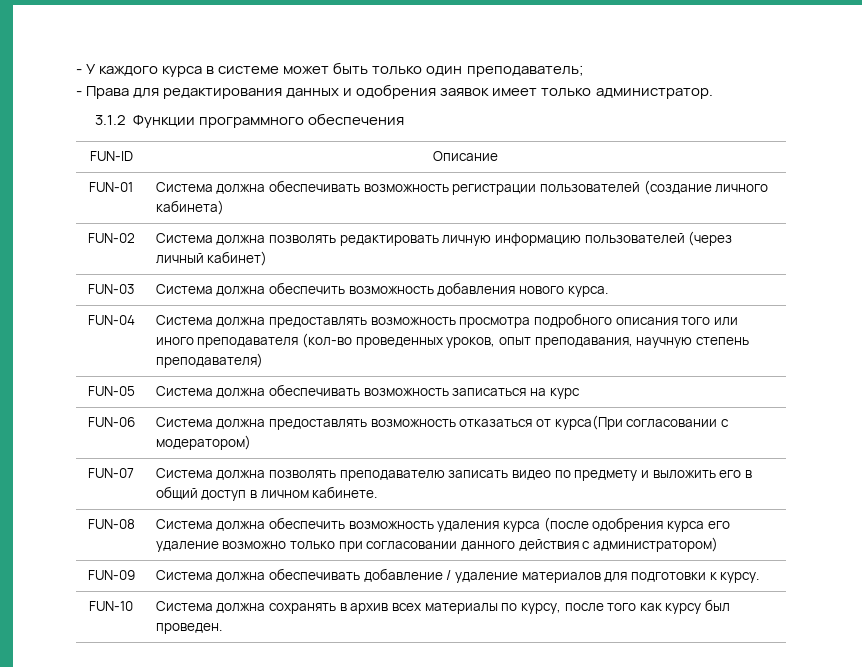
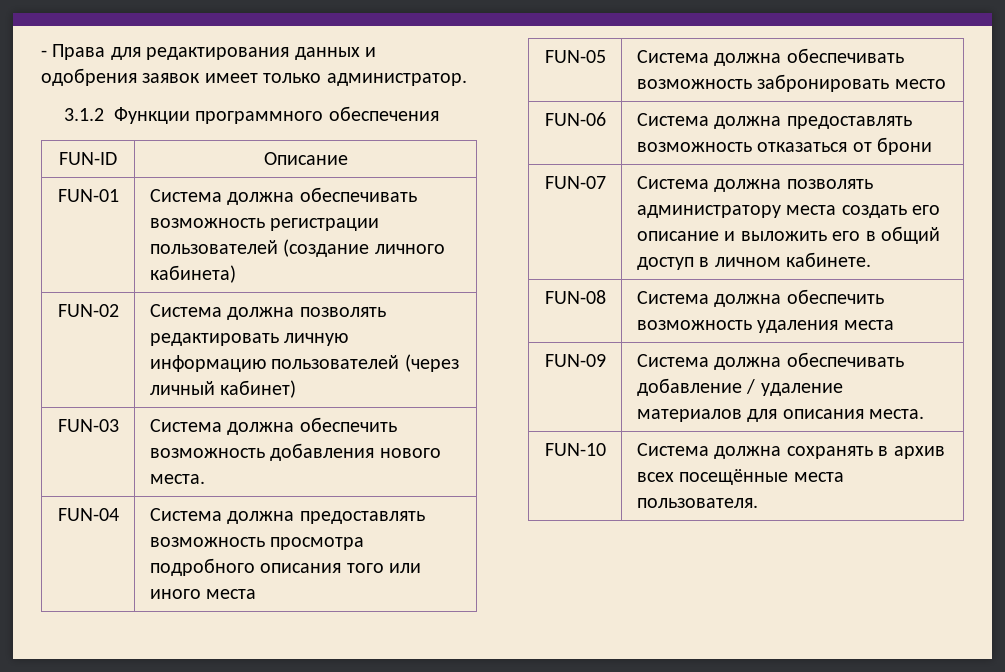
- - У каждого курса в системе может быть только один преподаватель;
- FUN-03 | Система должна обеспечить возможность добавления нового курса.
+ FUN-03 | Система должна обеспечить возможность добавления нового места.
- FUN-04 | Система должна предоставлять возможность просмотра подробного описания того или иного преподавателя (кол-во проведенных уроков, опыт преподавания, научную степень преподавателя)
+ FUN-04 | Система должна предоставлять возможность просмотра подробного описания того или иного места
- FUN-05 | Система должна обеспечивать возможность записаться на курс
+ FUN-05 | Система должна обеспечивать возможность забронировать место
- FUN-06 | Система должна предоставлять возможность отказаться от курса(При согласовании с модератором)
+ FUN-06 | Система должна предоставлять возможность отказаться от брони
- FUN-07 | Система должна позволять преподавателю записать видео по предмету и выложить его в общий доступ в личном кабинете.
+ FUN-07 | Система должна позволять администратору места создать его описание и выложить его в общий доступ в личном кабинете.
- FUN-08 | Система должна обеспечить возможность удаления курса (после одобрения курса его удаление возможно только при согласовании данного действия с администратором)
+ FUN-08 | Система должна обеспечить возможность удаления места
- FUN-09 | Система должна обеспечивать добавление / удаление материалов для подготовки к курсу.
+ FUN-09 | Система должна обеспечивать добавление / удаление материалов для описания места.
- FUN-10 | Система должна сохранять в архив всех материалы по курсу, после того как курсу был проведен.
+ FUN-10 | Система должна сохранять в архив всех посещённые места пользователя.

